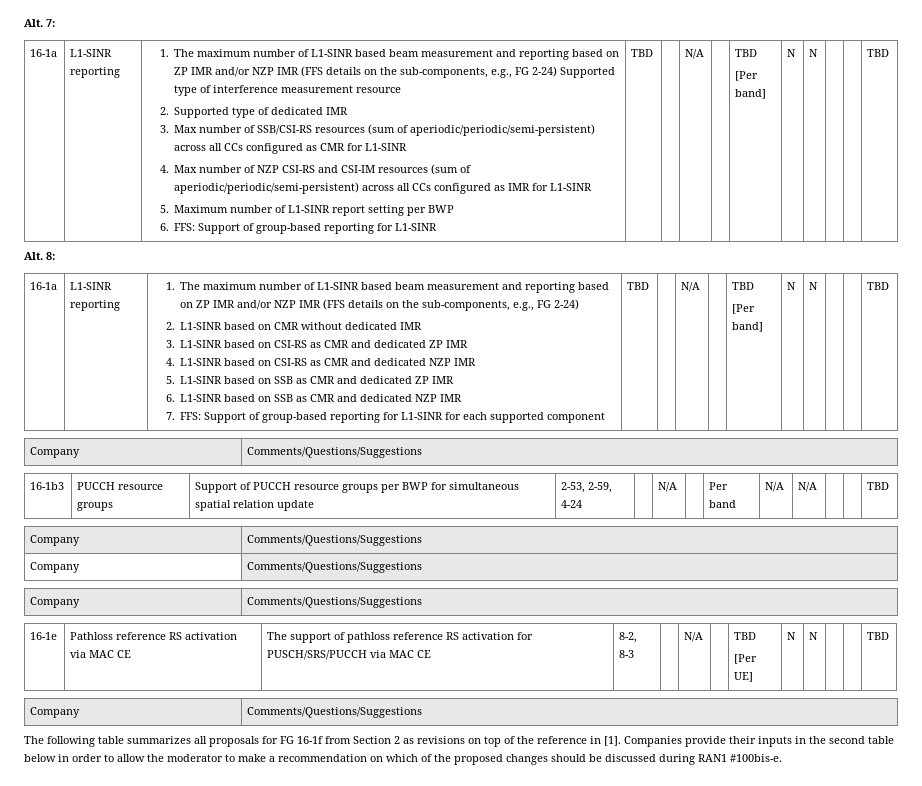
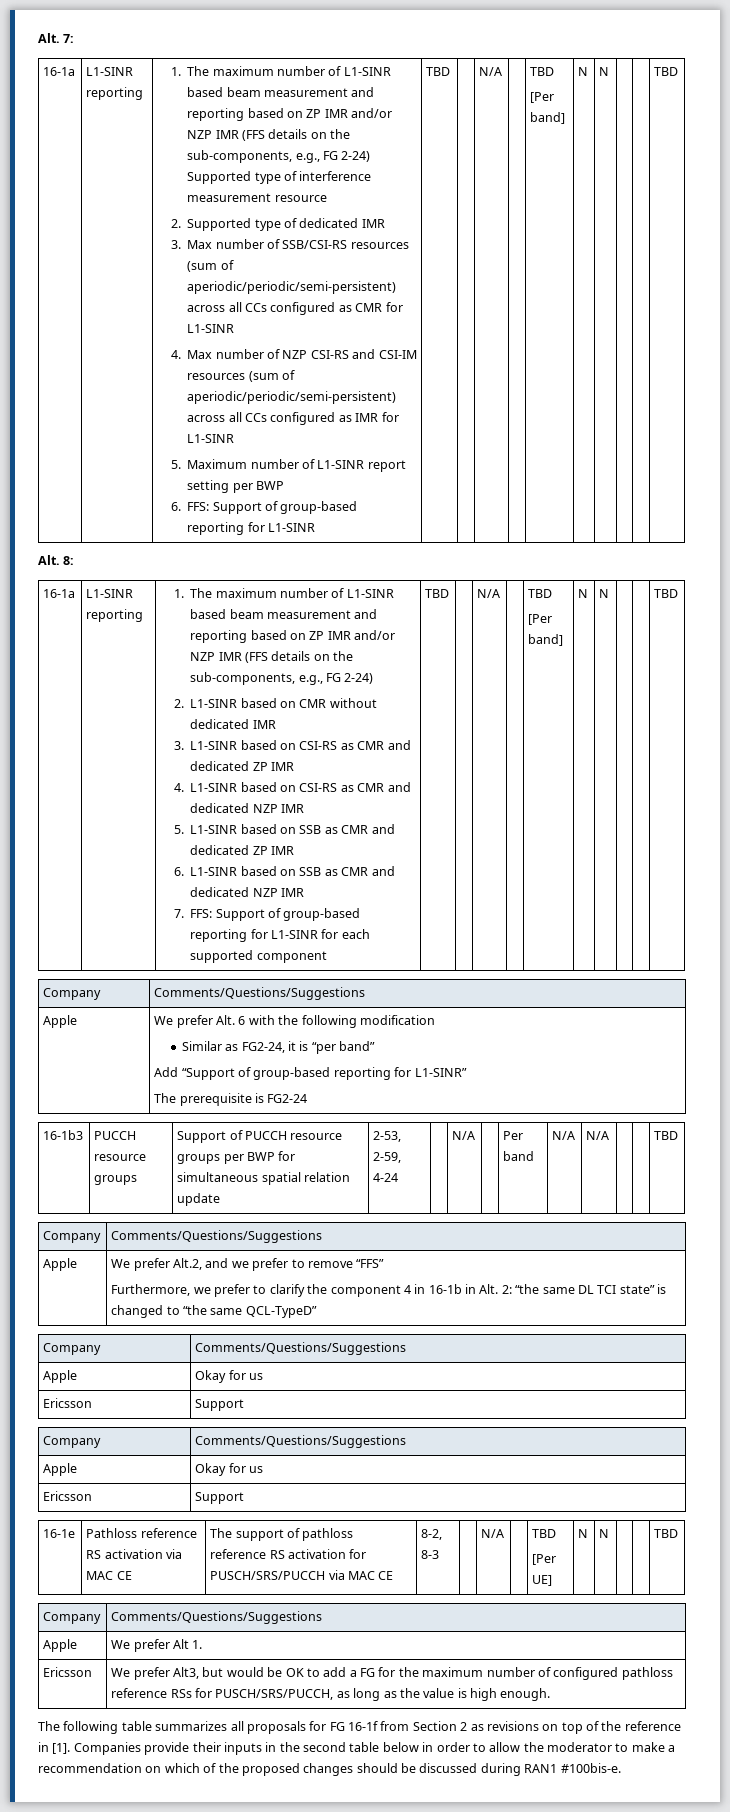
+ Apple | We prefer Alt. 6 with the following modification
+ Similar as FG2-24, it is “per band”
+ Add “Support of group-based reporting for L1-SINR”
+ The prerequisite is FG2-24
  16-1b3 | PUCCH resource groups | Support of PUCCH resource groups per BWP for simultaneous spatial relation update | 2-53, 2-59, 4-24 | | N/A | | Per band | N/A | N/A | | | TBD
  Company | Comments/Questions/Suggestions
+ Apple | We prefer Alt.2, and we prefer to remove “FFS”
+ Furthermore, we prefer to clarify the component 4 in 16-1b in Alt. 2: “the same DL TCI state” is changed to “the same QCL-TypeD”
  Company | Comments/Questions/Suggestions
+ Apple | Okay for us
+ Ericsson | Support
  Company | Comments/Questions/Suggestions
+ Apple | Okay for us
+ Ericsson | Support
+ Apple | We prefer Alt 1.
+ Ericsson | We prefer Alt3, but would be OK to add a FG for the maximum number of configured pathloss reference RSs for PUSCH/SRS/PUCCH, as long as the value is high enough.

